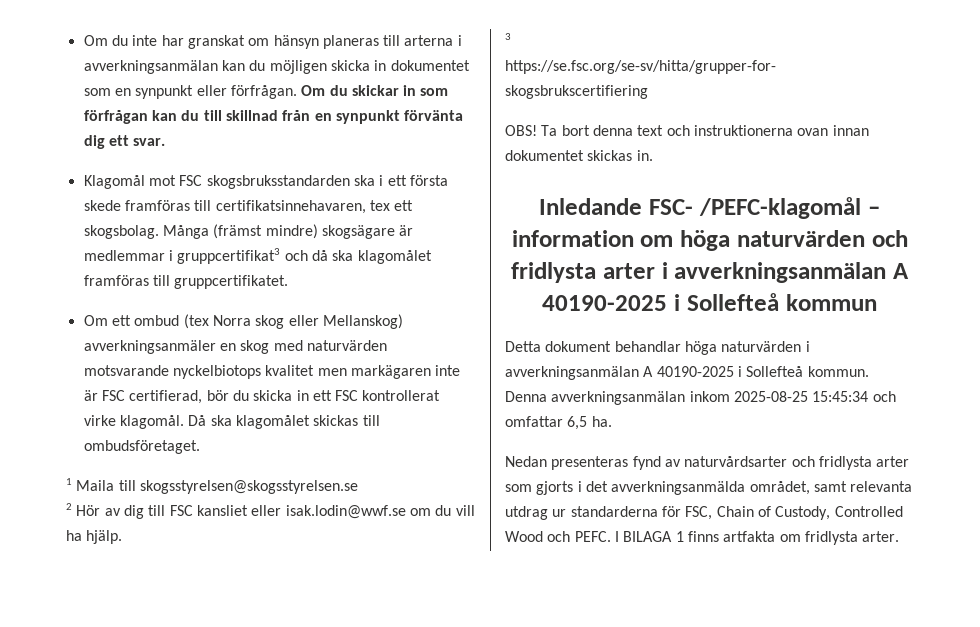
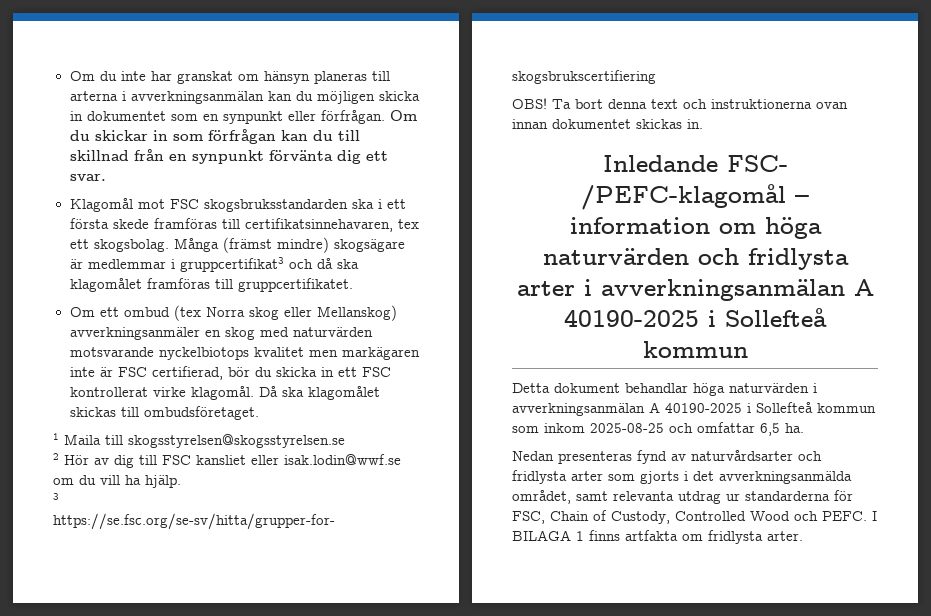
- Detta dokument behandlar höga naturvärden i avverkningsanmälan A 40190-2025 i Sollefteå kommun. Denna avverkningsanmälan inkom 2025-08-25 15:45:34 och omfattar 6,5 ha.
+ Detta dokument behandlar höga naturvärden i avverkningsanmälan A 40190-2025 i Sollefteå kommun som inkom 2025-08-25 och omfattar 6,5 ha.

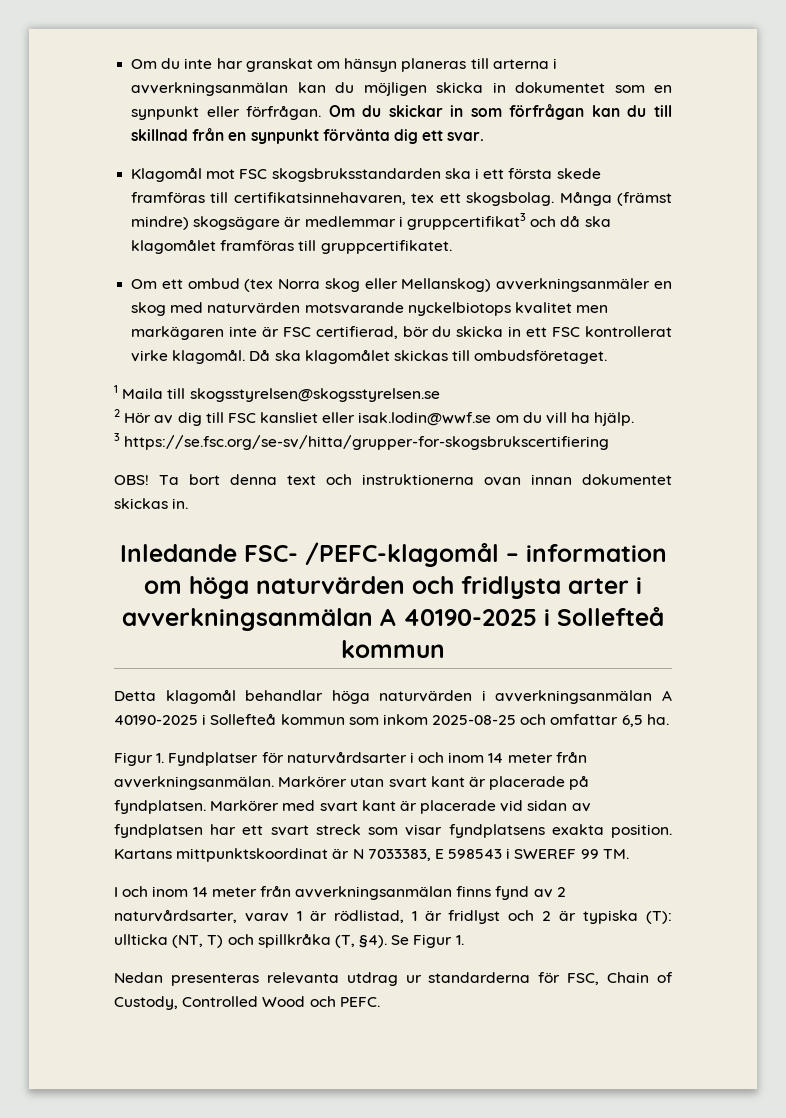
- Detta dokument behandlar höga naturvärden i avverkningsanmälan A 40190-2025 i Sollefteå kommun som inkom 2025-08-25 och omfattar 6,5 ha.
+ Detta klagomål behandlar höga naturvärden i avverkningsanmälan A 40190-2025 i Sollefteå kommun som inkom 2025-08-25 och omfattar 6,5 ha.
- Nedan presenteras fynd av naturvårdsarter och fridlysta arter som gjorts i det avverkningsanmälda området, samt relevanta utdrag ur standarderna för FSC, Chain of Custody, Controlled Wood och PEFC. I BILAGA 1 finns artfakta om fridlysta arter.
+ Figur 1. Fyndplatser för naturvårdsarter i och inom 14 meter från avverkningsanmälan. Markörer utan svart kant är placerade på fyndplatsen. Markörer med svart kant är placerade vid sidan av fyndplatsen har ett svart streck som visar fyndplatsens exakta position. Kartans mittpunktskoordinat är N 7033383, E 598543 i SWEREF 99 TM.
+ I och inom 14 meter från avverkningsanmälan finns fynd av 2 naturvårdsarter, varav 1 är rödlistad, 1 är fridlyst och 2 är typiska (T): ullticka (NT, T) och spillkråka (T, §4). Se Figur 1.
+ Nedan presenteras relevanta utdrag ur standarderna för FSC, Chain of Custody, Controlled Wood och PEFC.

